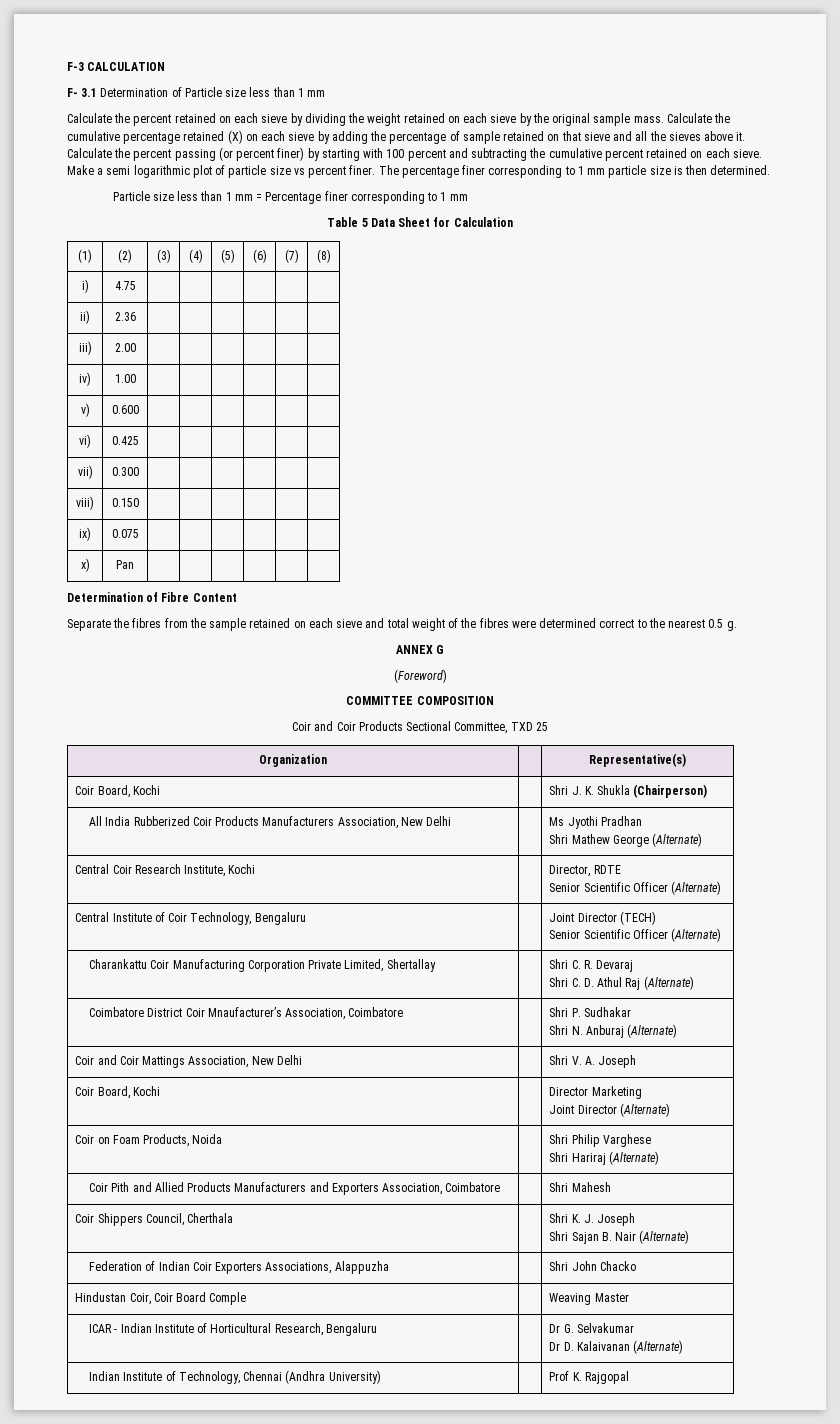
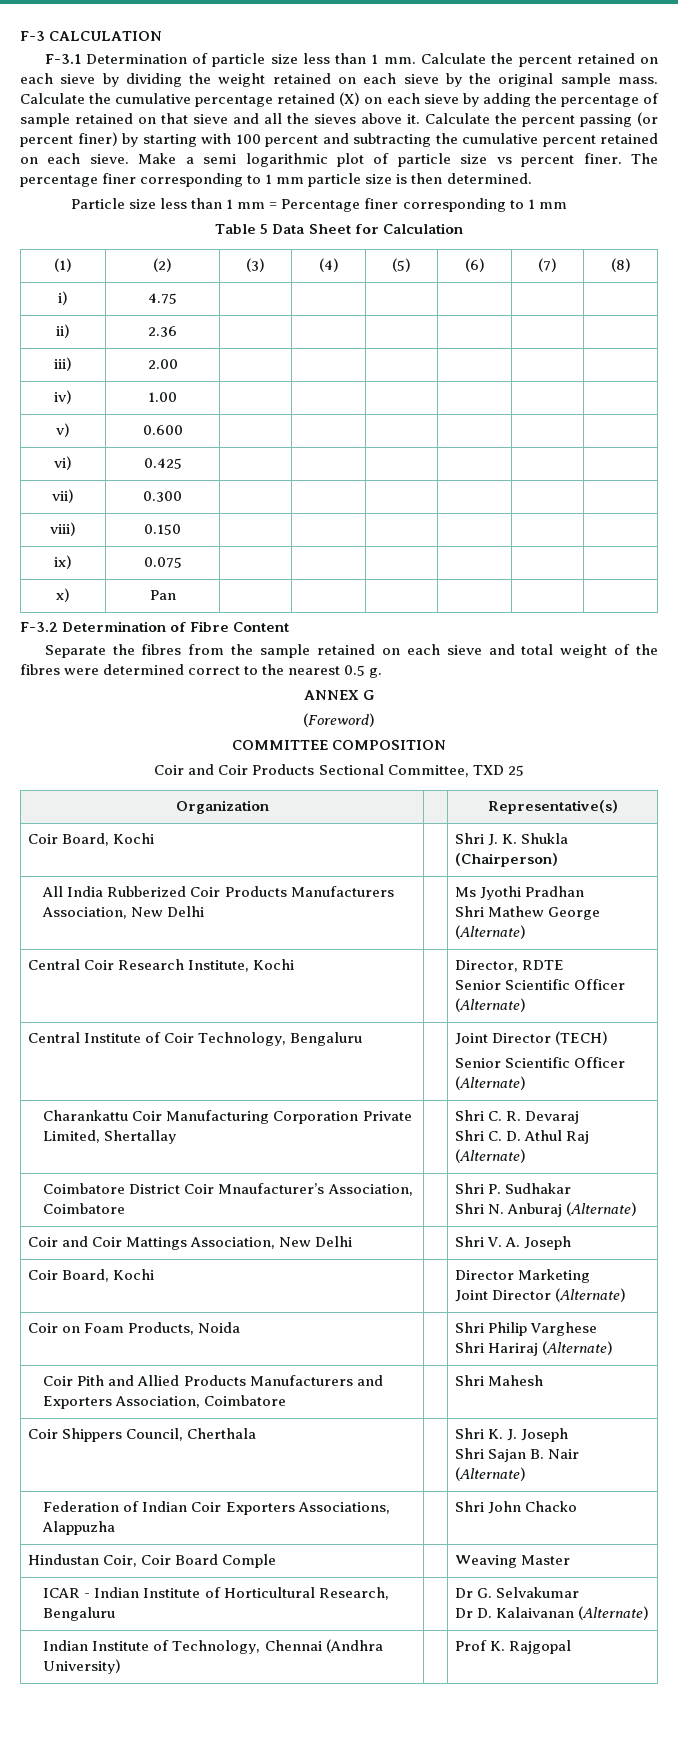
- F- 3.1 Determination of Particle size less than 1 mm
- Calculate the percent retained on each sieve by dividing the weight retained on each sieve by the original sample mass.
+ F-3.1 Determination of particle size less than 1 mm. Calculate the percent retained on each sieve by dividing the weight retained on each sieve by the original sample mass.
- Determination of Fibre Content
+ F-3.2 Determination of Fibre Content

